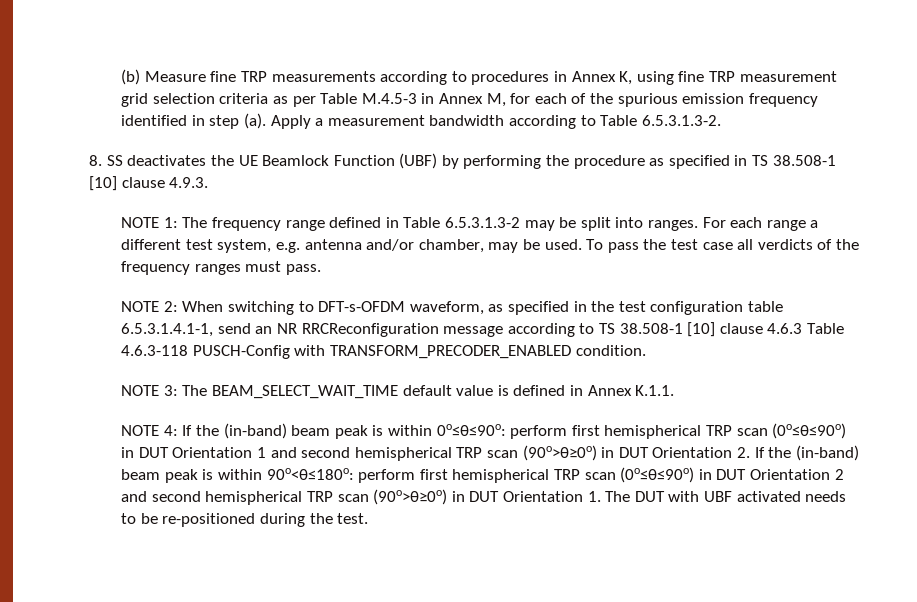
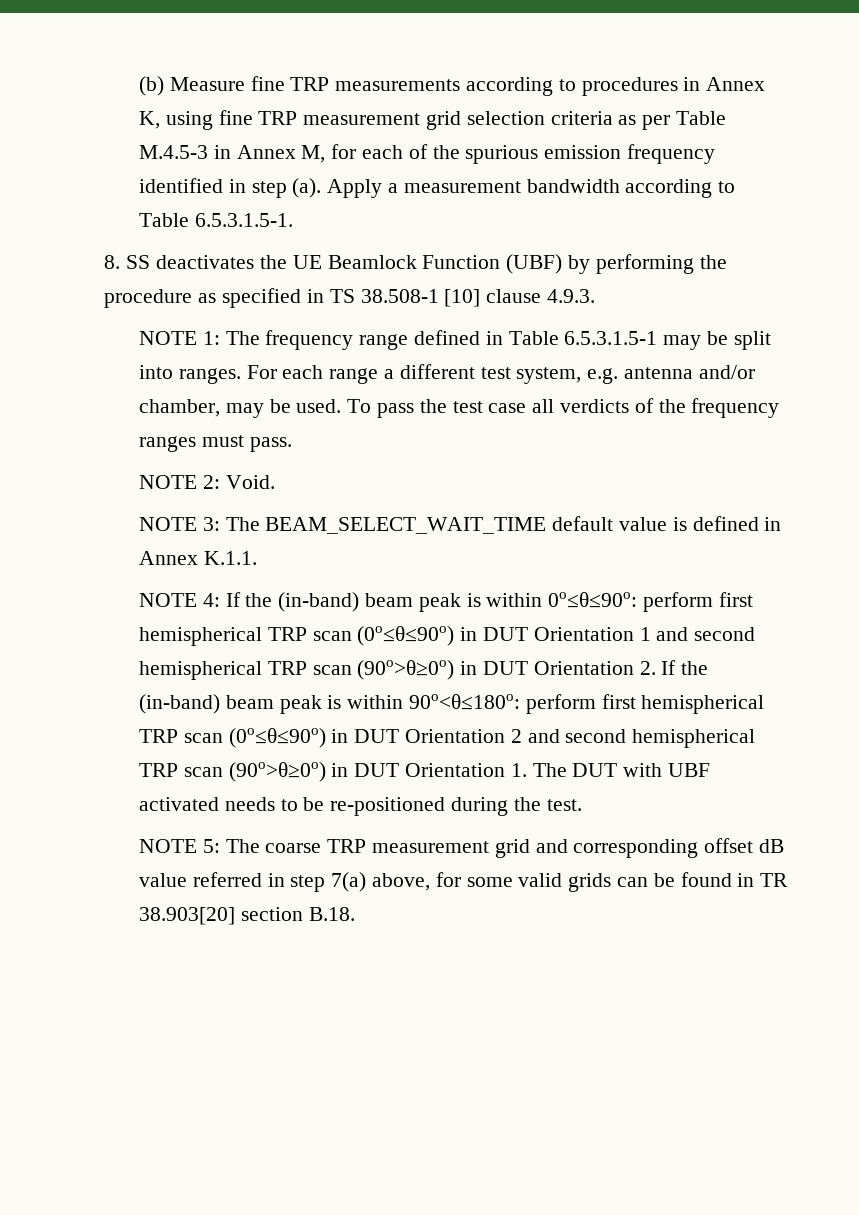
- Apply a measurement bandwidth according to Table 6.5.3.1.3-2.
+ Apply a measurement bandwidth according to Table 6.5.3.1.5-1.
- NOTE 1: The frequency range defined in Table 6.5.3.1.3-2 may be split into ranges.
+ NOTE 1: The frequency range defined in Table 6.5.3.1.5-1 may be split into ranges.
- NOTE 2: When switching to DFT-s-OFDM waveform, as specified in the test configuration table 6.5.3.1.4.1-1, send an NR RRCReconfiguration message according to TS 38.508-1 [10] clause 4.6.3 Table 4.6.3-118 PUSCH-Config with TRANSFORM_PRECODER_ENABLED condition.
+ NOTE 2: Void.
+ NOTE 5: The coarse TRP measurement grid and corresponding offset dB value referred in step 7(a) above, for some valid grids can be found in TR 38.903[20] section B.18.

